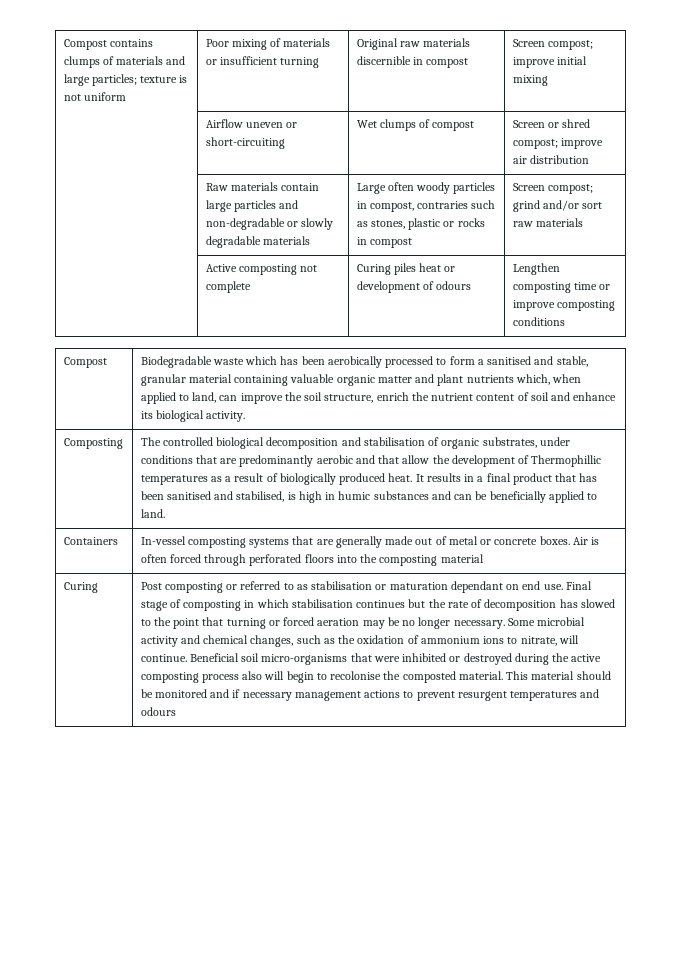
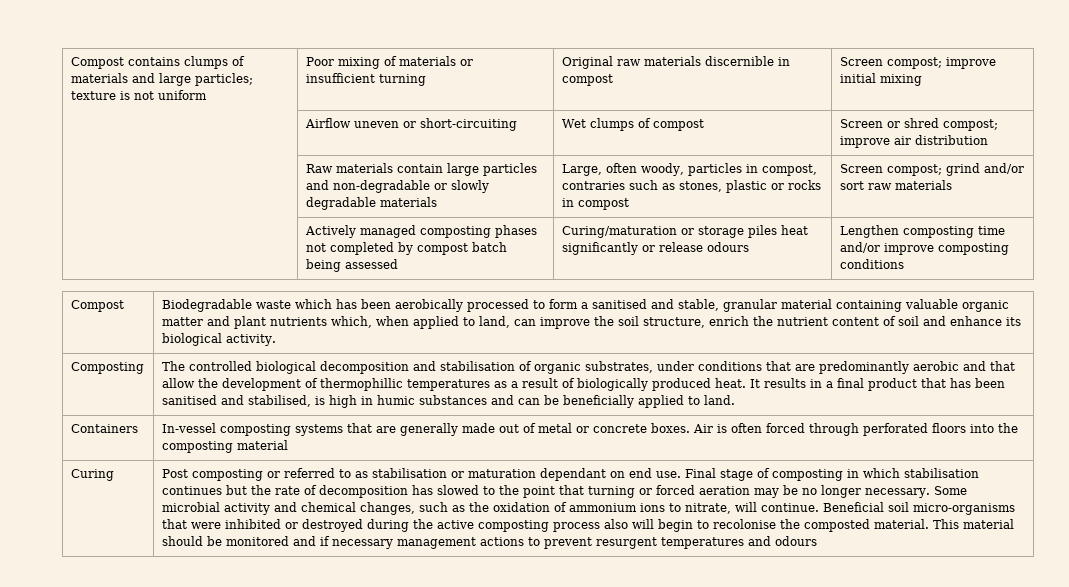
- | Raw materials contain large particles and non-degradable or slowly degradable materials | Large often woody particles in compost, contraries such as stones, plastic or rocks in compost | Screen compost; grind and/or sort raw materials
+ | Raw materials contain large particles and non-degradable or slowly degradable materials | Large, often woody, particles in compost, contraries such as stones, plastic or rocks in compost | Screen compost; grind and/or sort raw materials
- | Active composting not complete | Curing piles heat or development of odours | Lengthen composting time or improve composting conditions
+ | Actively managed composting phases not completed by compost batch being assessed | Curing/maturation or storage piles heat significantly or release odours | Lengthen composting time and/or improve composting conditions
- The controlled biological decomposition and stabilisation of organic substrates, under conditions that are predominantly aerobic and that allow the development of Thermophillic temperatures as a result of biologically produced heat.
+ The controlled biological decomposition and stabilisation of organic substrates, under conditions that are predominantly aerobic and that allow the development of thermophillic temperatures as a result of biologically produced heat.

